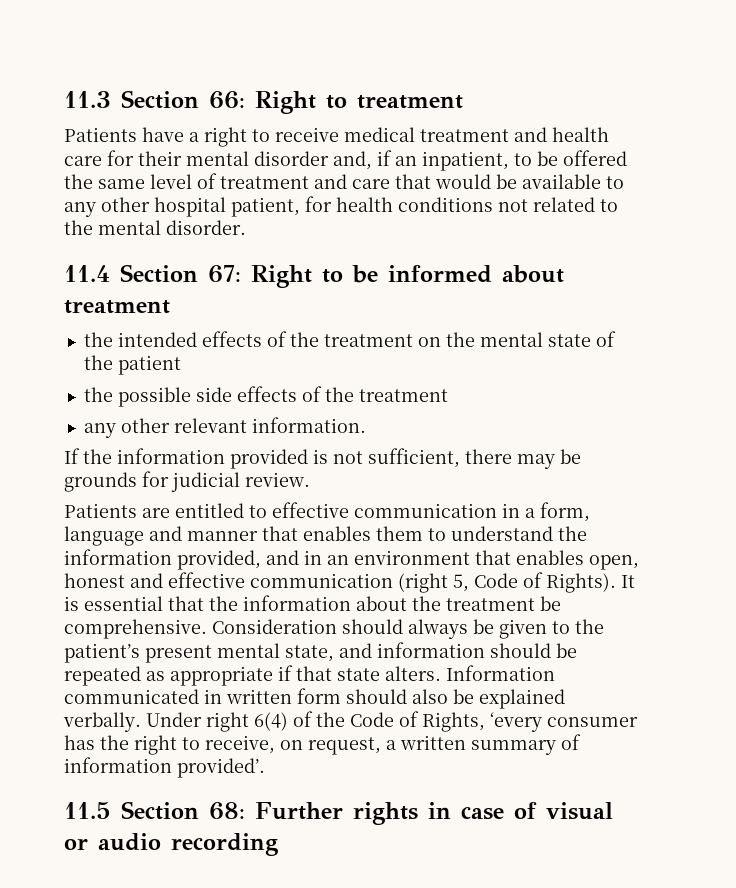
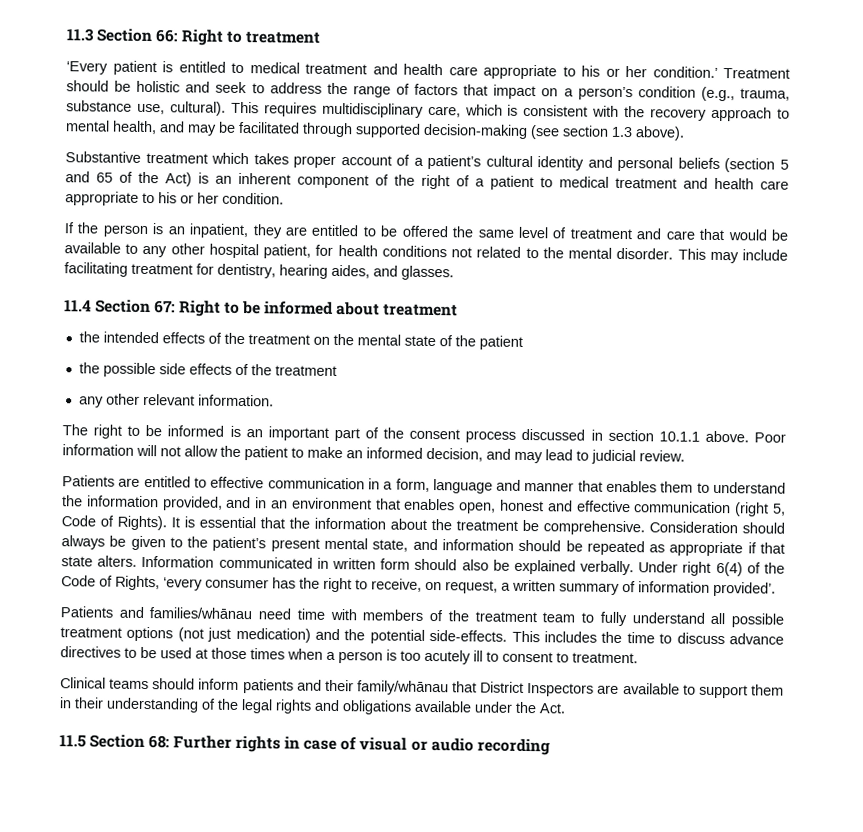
- Patients have a right to receive medical treatment and health care for their mental disorder and, if an inpatient, to be offered the same level of treatment and care that would be available to any other hospital patient, for health conditions not related to the mental disorder.
+ ‘Every patient is entitled to medical treatment and health care appropriate to his or her condition.’ Treatment should be holistic and seek to address the range of factors that impact on a person’s condition (e.g., trauma, substance use, cultural). This requires multidisciplinary care, which is consistent with the recovery approach to mental health, and may be facilitated through supported decision-making (see section 1.3 above).
+ Substantive treatment which takes proper account of a patient’s cultural identity and personal beliefs (section 5 and 65 of the Act) is an inherent component of the right of a patient to medical treatment and health care appropriate to his or her condition.
+ If the person is an inpatient, they are entitled to be offered the same level of treatment and care that would be available to any other hospital patient, for health conditions not related to the mental disorder. This may include facilitating treatment for dentistry, hearing aides, and glasses.
- If the information provided is not sufficient, there may be grounds for judicial review.
+ The right to be informed is an important part of the consent process discussed in section 10.1.1 above. Poor information will not allow the patient to make an informed decision, and may lead to judicial review.
+ Patients and families/whānau need time with members of the treatment team to fully understand all possible treatment options (not just medication) and the potential side-effects. This includes the time to discuss advance directives to be used at those times when a person is too acutely ill to consent to treatment.
+ Clinical teams should inform patients and their family/whānau that District Inspectors are available to support them in their understanding of the legal rights and obligations available under the Act.

